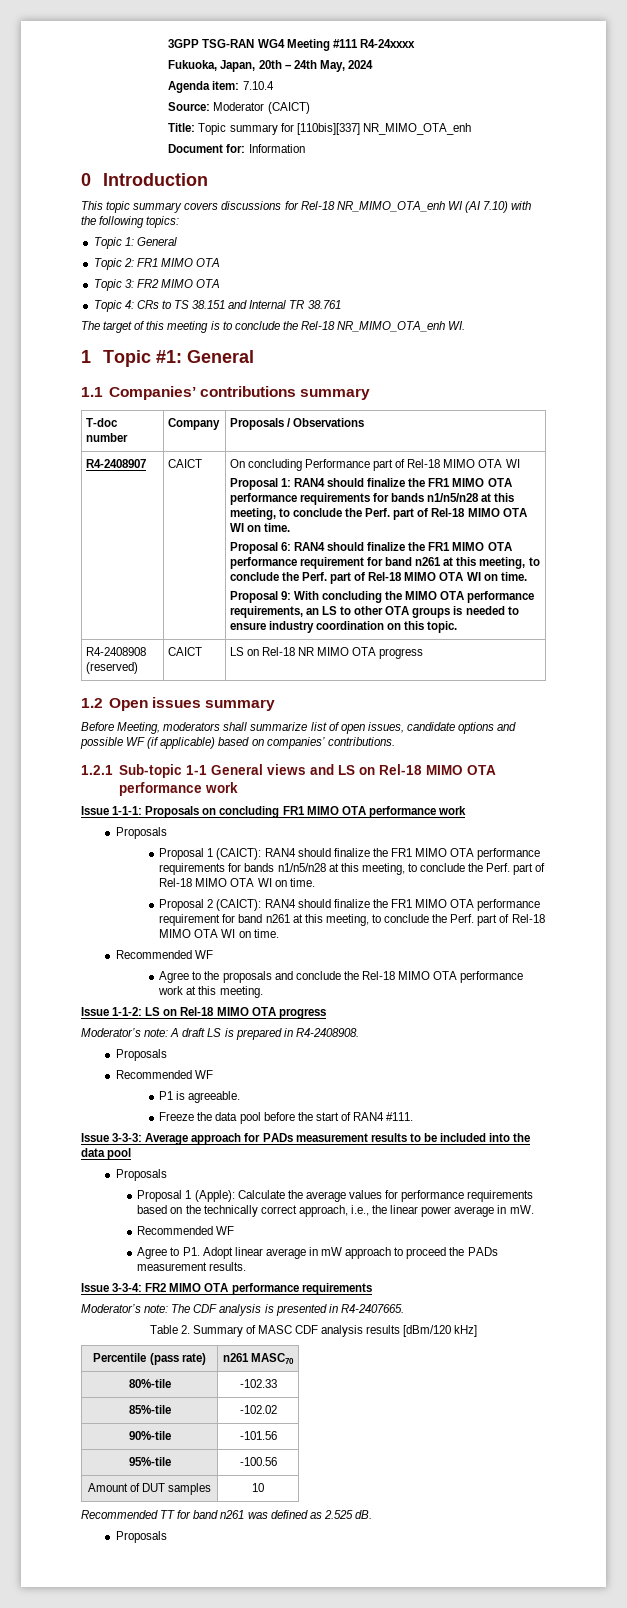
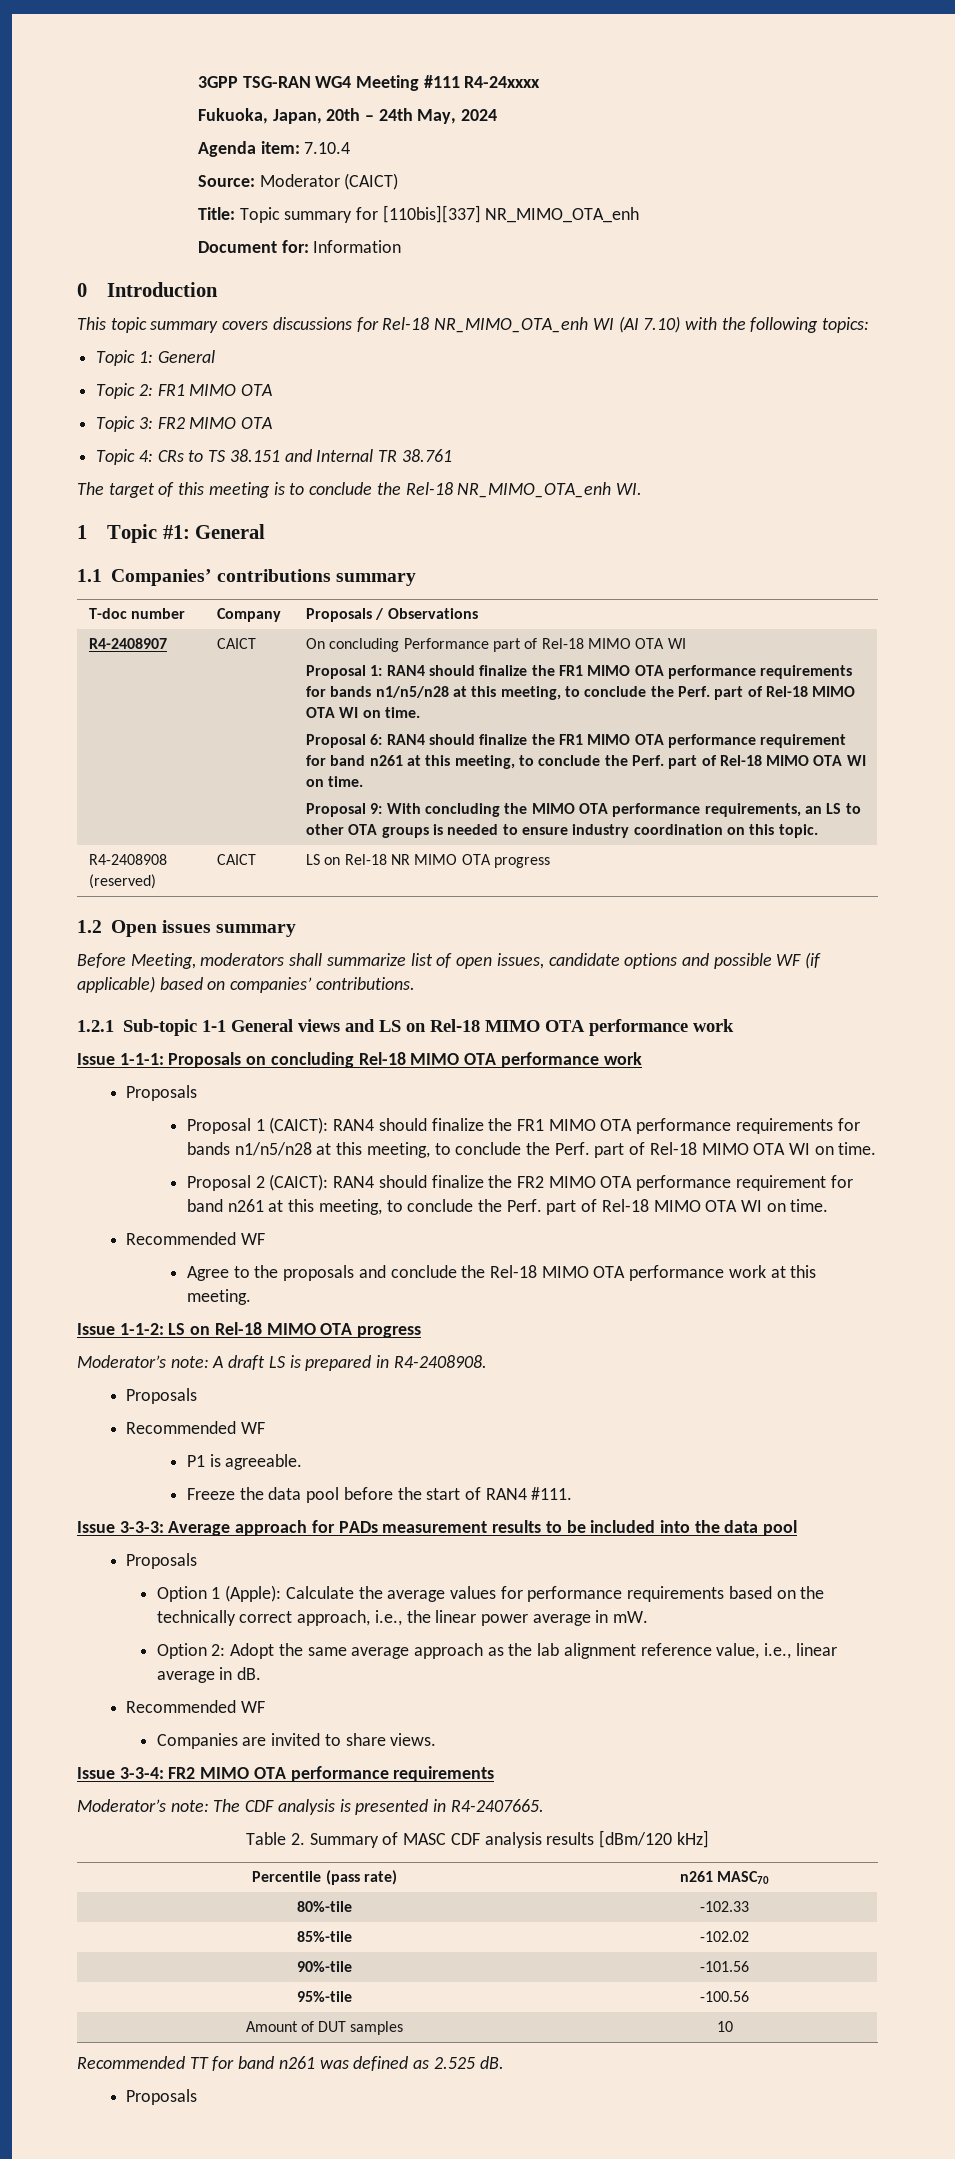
- Issue 1-1-1: Proposals on concluding FR1 MIMO OTA performance work
+ Issue 1-1-1: Proposals on concluding Rel-18 MIMO OTA performance work
- Proposal 2 (CAICT): RAN4 should finalize the FR1 MIMO OTA performance requirement for band n261 at this meeting, to conclude the Perf. part of Rel-18 MIMO OTA WI on time.
+ Proposal 2 (CAICT): RAN4 should finalize the FR2 MIMO OTA performance requirement for band n261 at this meeting, to conclude the Perf. part of Rel-18 MIMO OTA WI on time.
- Proposal 1 (Apple): Calculate the average values for performance requirements based on the technically correct approach, i.e., the linear power average in mW.
+ Option 1 (Apple): Calculate the average values for performance requirements based on the technically correct approach, i.e., the linear power average in mW.
+ Option 2: Adopt the same average approach as the lab alignment reference value, i.e., linear average in dB.
  Recommended WF
- Agree to P1. Adopt linear average in mW approach to proceed the PADs measurement results.
+ Companies are invited to share views.

